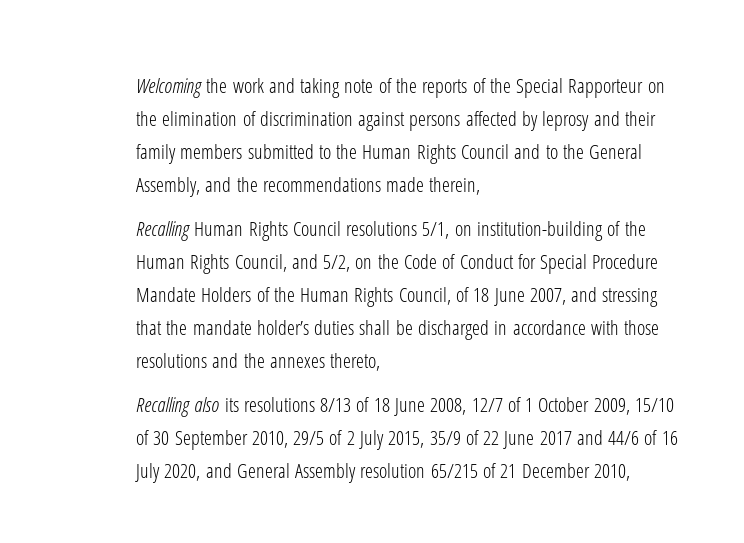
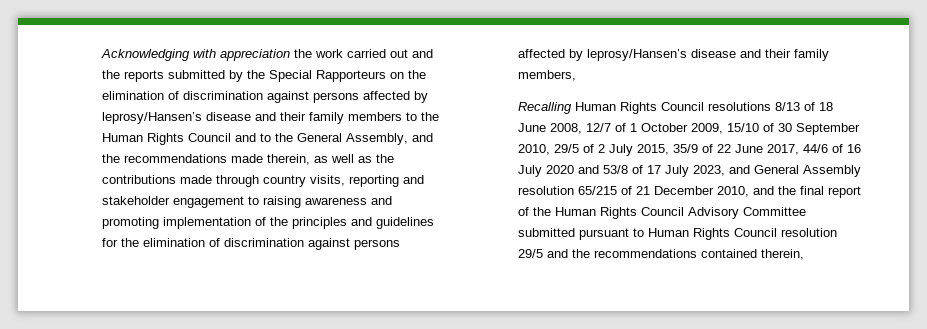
- Welcoming the work and taking note of the reports of the Special Rapporteur on the elimination of discrimination against persons affected by leprosy and their family members submitted to the Human Rights Council and to the General Assembly, and the recommendations made therein,
+ Acknowledging with appreciation the work carried out and the reports submitted by the Special Rapporteurs on the elimination of discrimination against persons affected by leprosy/Hansen’s disease and their family members to the Human Rights Council and to the General Assembly, and the recommendations made therein, as well as the contributions made through country visits, reporting and stakeholder engagement to raising awareness and promoting implementation of the principles and guidelines for the elimination of discrimination against persons affected by leprosy/Hansen’s disease and their family members,
- Recalling Human Rights Council resolutions 5/1, on institution-building of the Human Rights Council, and 5/2, on the Code of Conduct for Special Procedure Mandate Holders of the Human Rights Council, of 18 June 2007, and stressing that the mandate holder’s duties shall be discharged in accordance with those resolutions and the annexes thereto,
- Recalling also its resolutions 8/13 of 18 June 2008, 12/7 of 1 October 2009, 15/10 of 30 September 2010, 29/5 of 2 July 2015, 35/9 of 22 June 2017 and 44/6 of 16 July 2020, and General Assembly resolution 65/215 of 21 December 2010,
+ Recalling Human Rights Council resolutions 8/13 of 18 June 2008, 12/7 of 1 October 2009, 15/10 of 30 September 2010, 29/5 of 2 July 2015, 35/9 of 22 June 2017, 44/6 of 16 July 2020 and 53/8 of 17 July 2023, and General Assembly resolution 65/215 of 21 December 2010, and the final report of the Human Rights Council Advisory Committee submitted pursuant to Human Rights Council resolution 29/5 and the recommendations contained therein,

